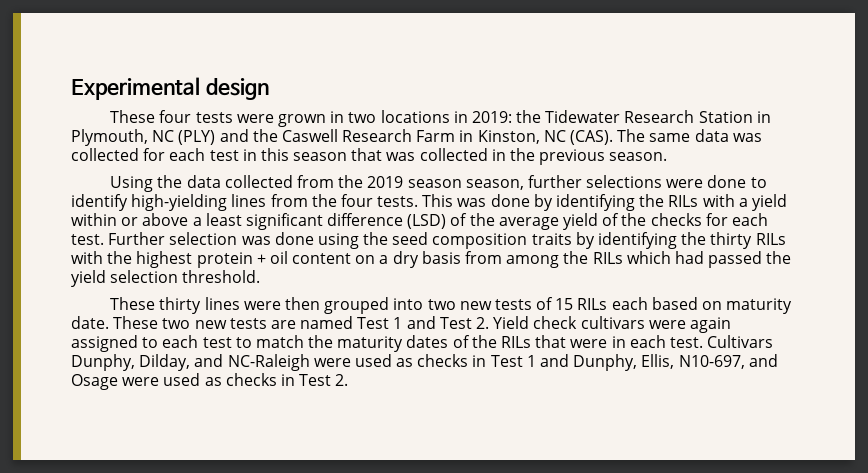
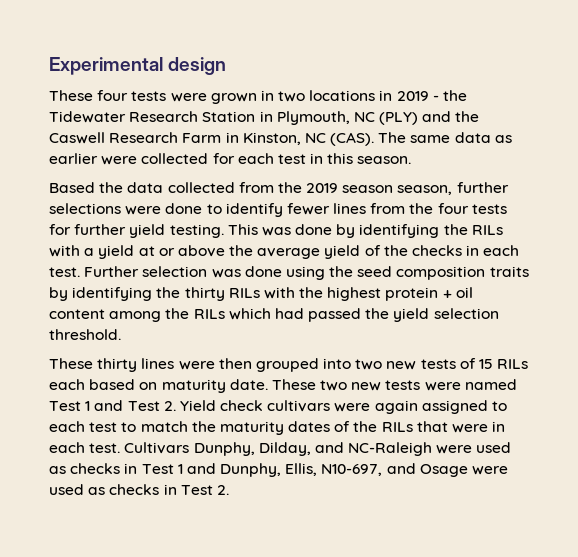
- These four tests were grown in two locations in 2019: the Tidewater Research Station in Plymouth, NC (PLY) and the Caswell Research Farm in Kinston, NC (CAS).
+ These four tests were grown in two locations in 2019 - the Tidewater Research Station in Plymouth, NC (PLY) and the Caswell Research Farm in Kinston, NC (CAS).
- The same data was collected for each test in this season that was collected in the previous season.
+ The same data as earlier were collected for each test in this season.
- Using the data collected from the 2019 season season, further selections were done to identify high-yielding lines from the four tests.
+ Based the data collected from the 2019 season season, further selections were done to identify fewer lines from the four tests for further yield testing.
- This was done by identifying the RILs with a yield within or above a least significant difference (LSD) of the average yield of the checks for each test.
+ This was done by identifying the RILs with a yield at or above the average yield of the checks in each test.
- Further selection was done using the seed composition traits by identifying the thirty RILs with the highest protein + oil content on a dry basis from among the RILs which had passed the yield selection threshold.
+ Further selection was done using the seed composition traits by identifying the thirty RILs with the highest protein + oil content among the RILs which had passed the yield selection threshold.
- These two new tests are named Test 1 and Test 2. Yield check cultivars were again assigned to each test to match the maturity dates of the RILs that were in each test.
+ These two new tests were named Test 1 and Test 2. Yield check cultivars were again assigned to each test to match the maturity dates of the RILs that were in each test.

